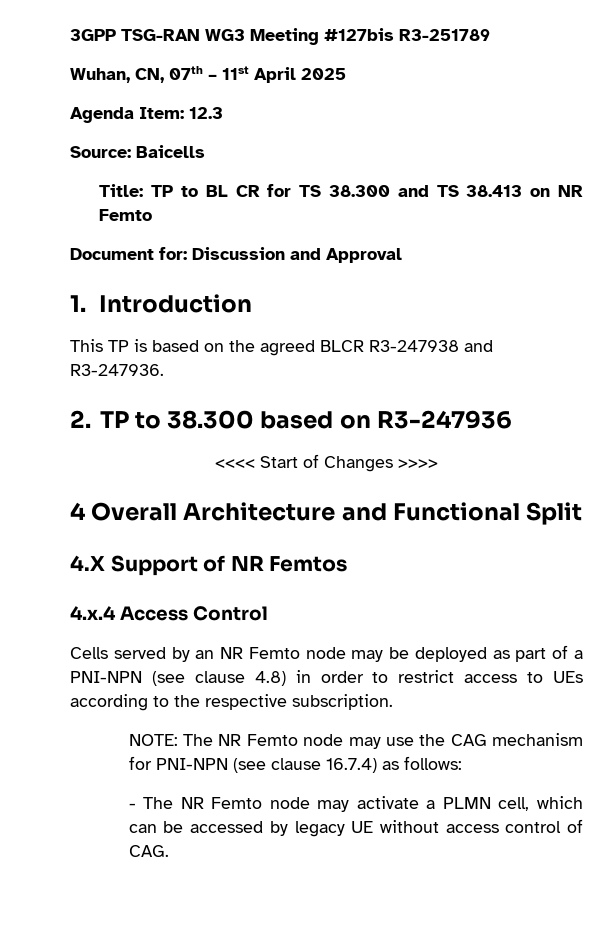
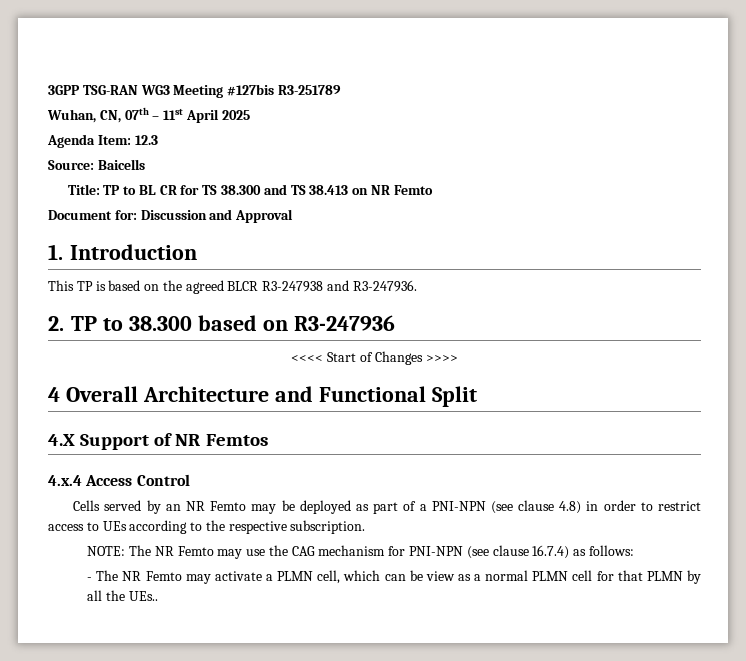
- Cells served by an NR Femto node may be deployed as part of a PNI-NPN (see clause 4.8) in order to restrict access to UEs according to the respective subscription.
+ Cells served by an NR Femto may be deployed as part of a PNI-NPN (see clause 4.8) in order to restrict access to UEs according to the respective subscription.
- NOTE: The NR Femto node may use the CAG mechanism for PNI-NPN (see clause 16.7.4) as follows:
+ NOTE: The NR Femto may use the CAG mechanism for PNI-NPN (see clause 16.7.4) as follows:
- - The NR Femto node may activate a PLMN cell, which can be accessed by legacy UE without access control of CAG.
+ - The NR Femto may activate a PLMN cell, which can be view as a normal PLMN cell for that PLMN by all the UEs..

